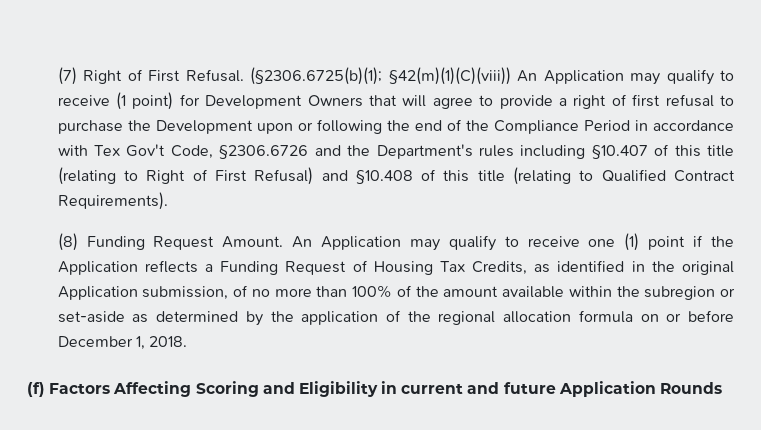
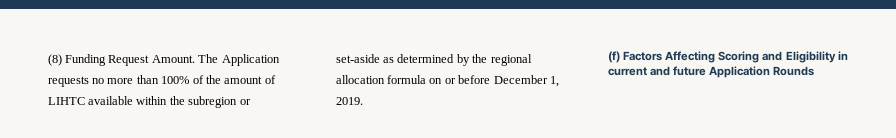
- (7) Right of First Refusal. (§2306.6725(b)(1); §42(m)(1)(C)(viii)) An Application may qualify to receive (1 point) for Development Owners that will agree to provide a right of first refusal to purchase the Development upon or following the end of the Compliance Period in accordance with Tex Gov't Code, §2306.6726 and the Department's rules including §10.407 of this title (relating to Right of First Refusal) and §10.408 of this title (relating to Qualified Contract Requirements).
- (8) Funding Request Amount. An Application may qualify to receive one (1) point if the Application reflects a Funding Request of Housing Tax Credits, as identified in the original Application submission, of no more than 100% of the amount available within the subregion or set-aside as determined by the application of the regional allocation formula on or before December 1, 2018.
+ (8) Funding Request Amount. The Application requests no more than 100% of the amount of LIHTC available within the subregion or set-aside as determined by the regional allocation formula on or before December 1, 2019.

